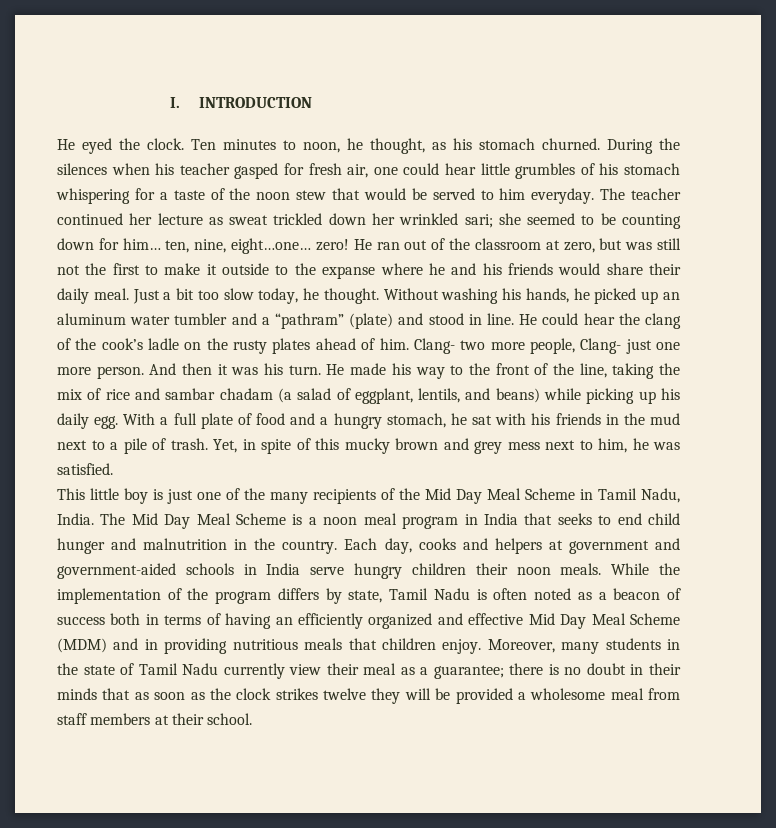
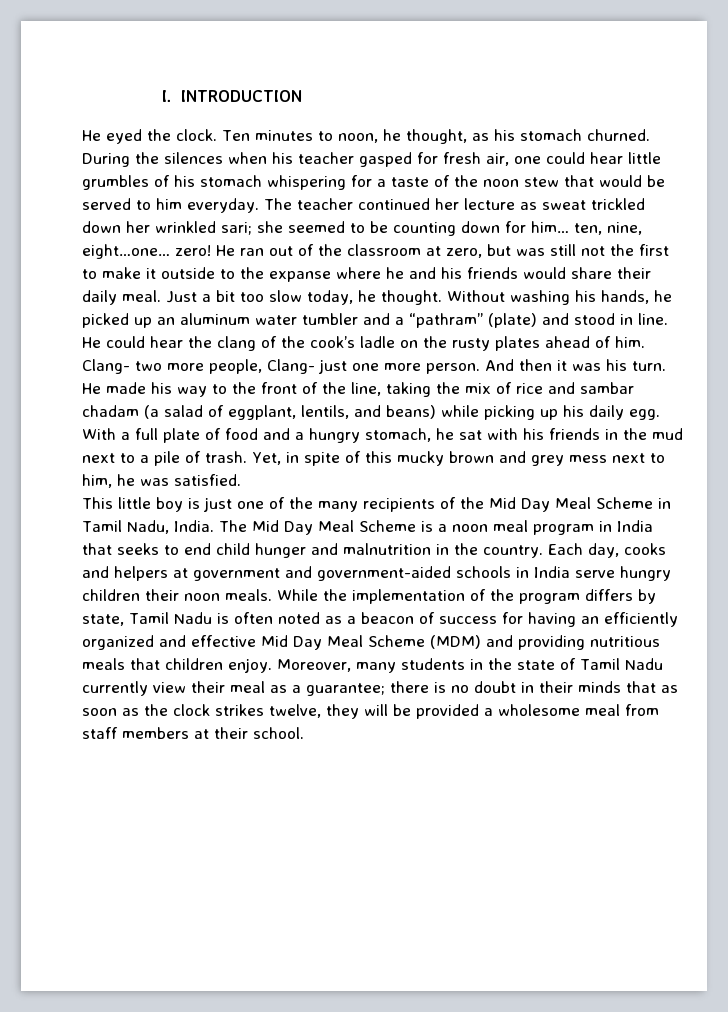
- While the implementation of the program differs by state, Tamil Nadu is often noted as a beacon of success both in terms of having an efficiently organized and effective Mid Day Meal Scheme (MDM) and in providing nutritious meals that children enjoy.
+ While the implementation of the program differs by state, Tamil Nadu is often noted as a beacon of success for having an efficiently organized and effective Mid Day Meal Scheme (MDM) and providing nutritious meals that children enjoy.
- Moreover, many students in the state of Tamil Nadu currently view their meal as a guarantee; there is no doubt in their minds that as soon as the clock strikes twelve they will be provided a wholesome meal from staff members at their school.
+ Moreover, many students in the state of Tamil Nadu currently view their meal as a guarantee; there is no doubt in their minds that as soon as the clock strikes twelve, they will be provided a wholesome meal from staff members at their school.

